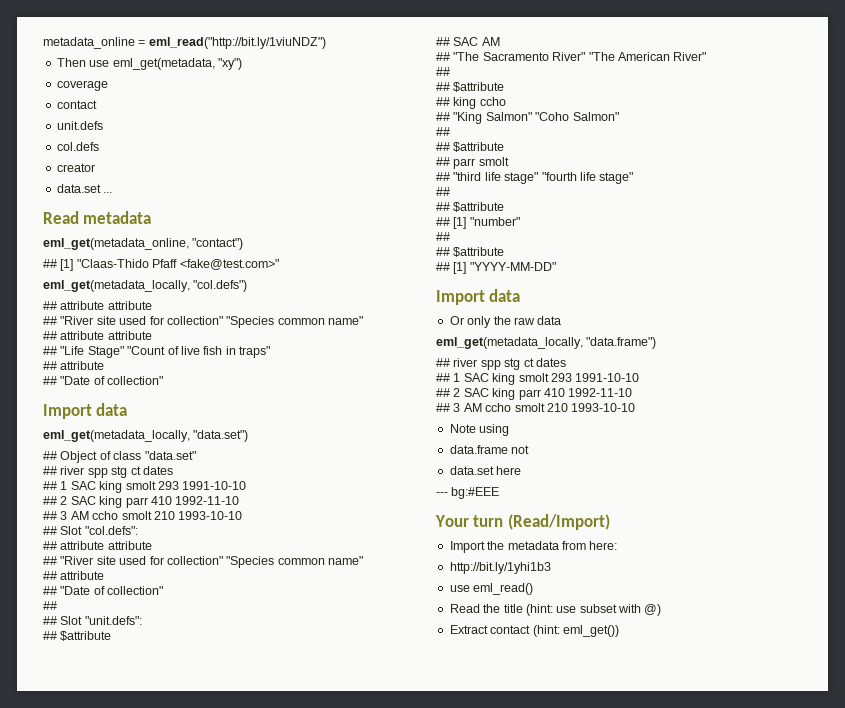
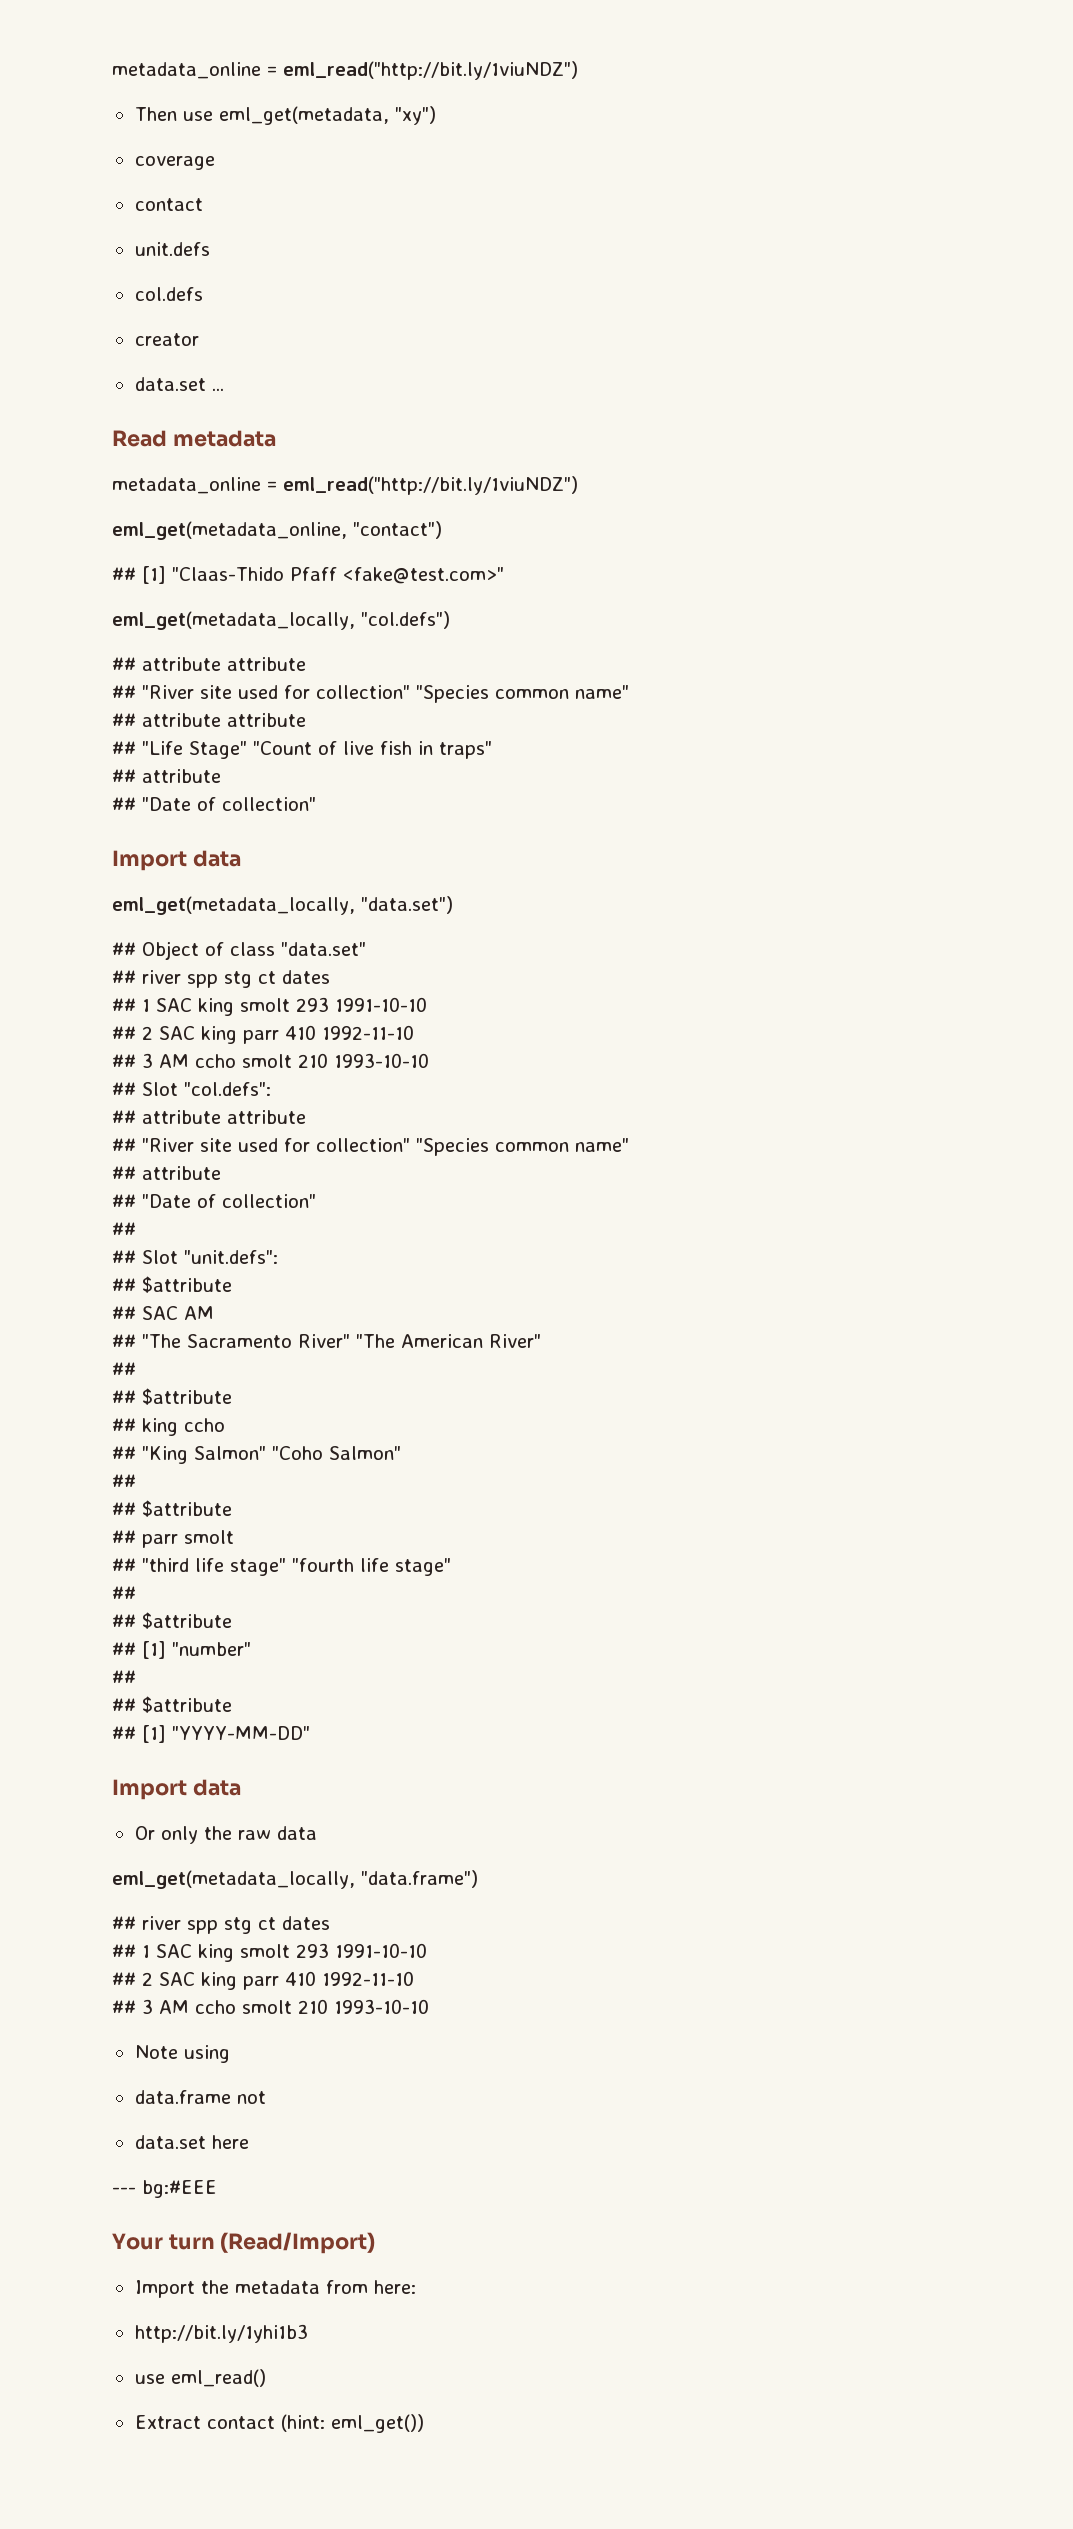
  Read metadata
+ metadata_online = eml_read("http://bit.ly/1viuNDZ")
- Read the title (hint: use subset with @)

